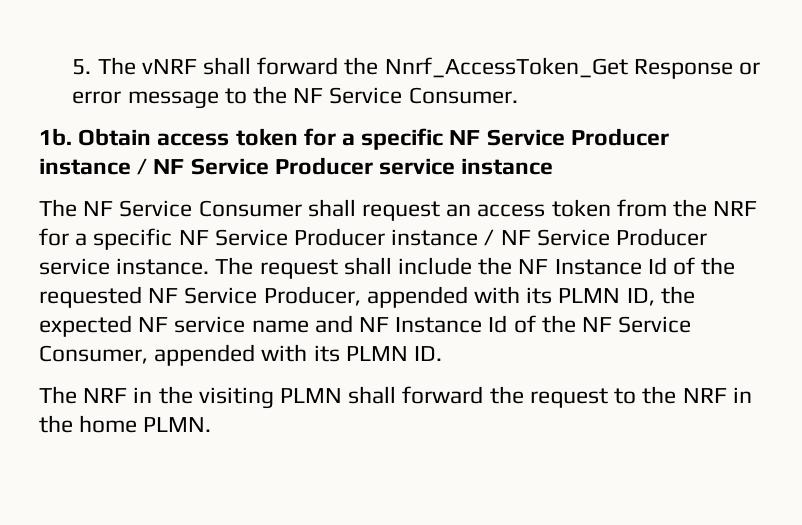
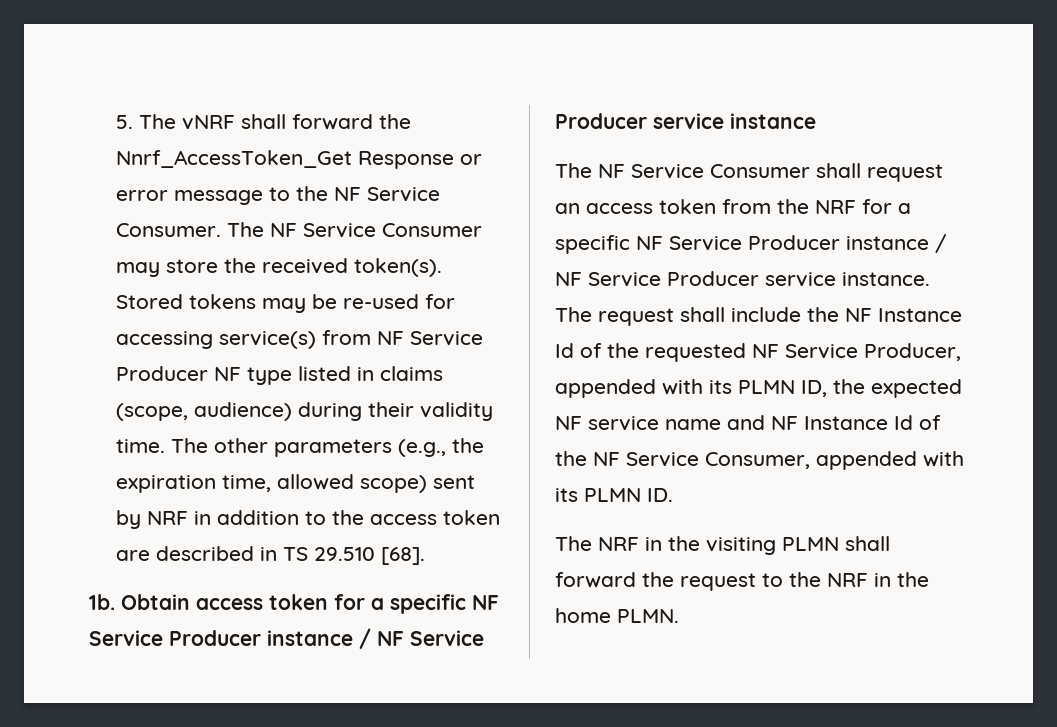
+ The NF Service Consumer may store the received token(s). Stored tokens may be re-used for accessing service(s) from NF Service Producer NF type listed in claims (scope, audience) during their validity time. The other parameters (e.g., the expiration time, allowed scope) sent by NRF in addition to the access token are described in TS 29.510 [68].

